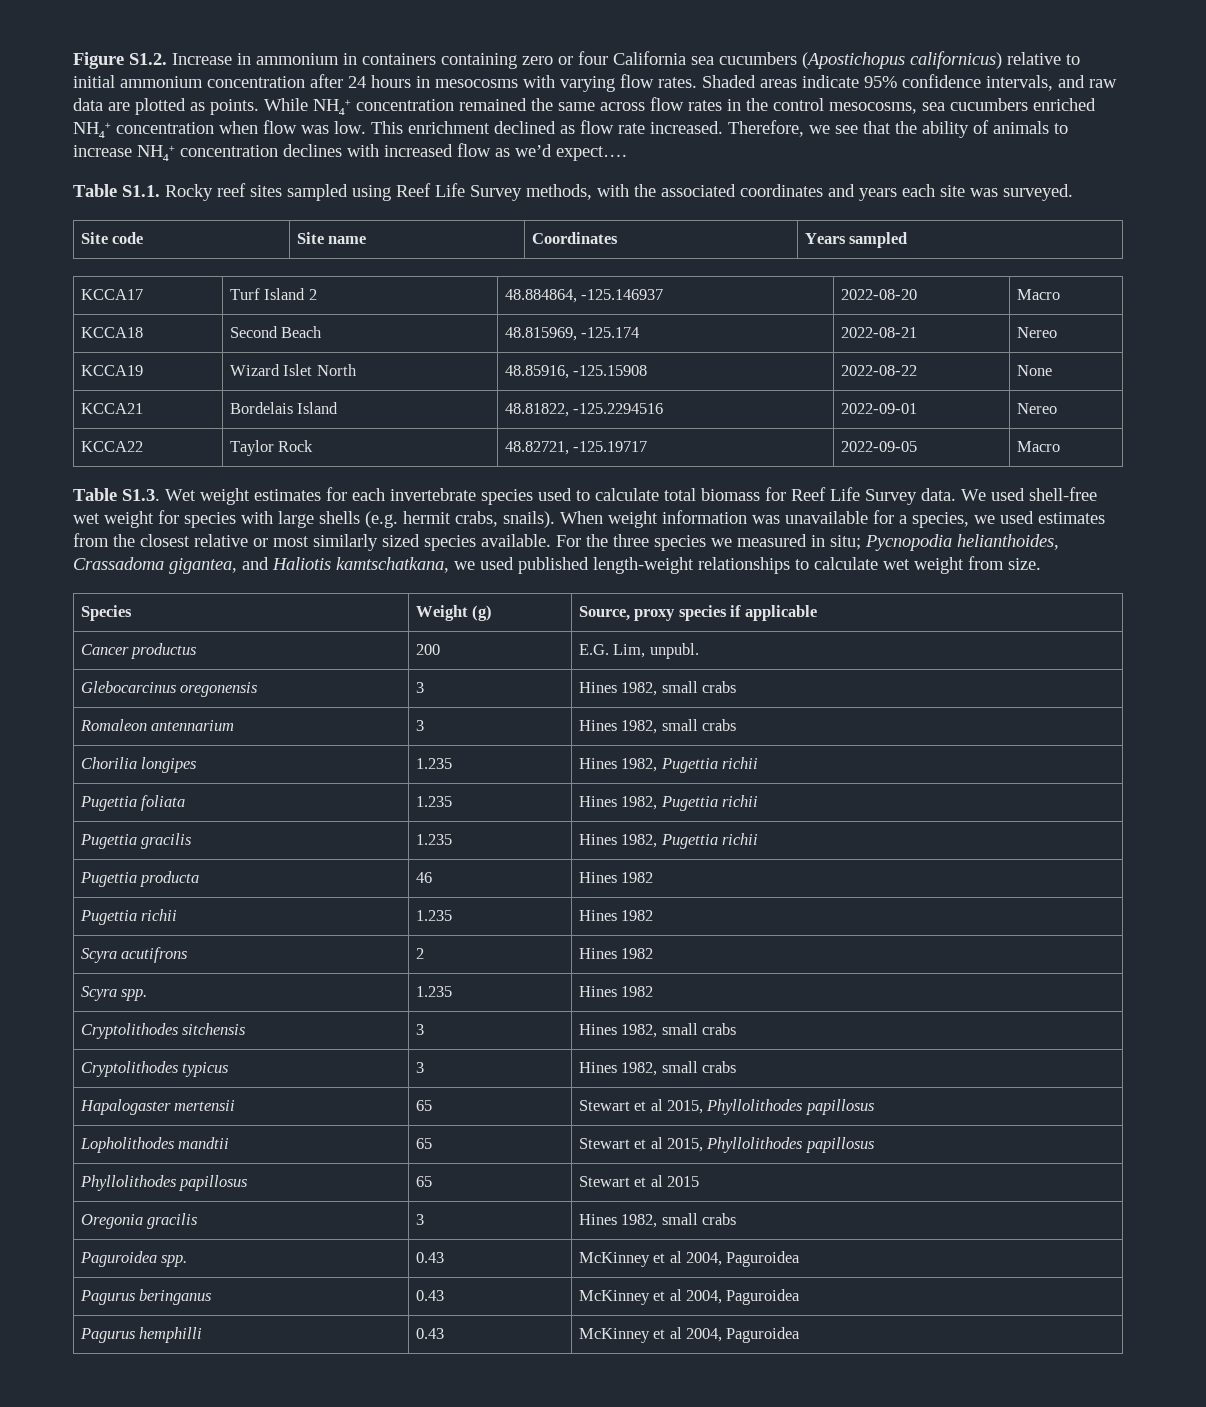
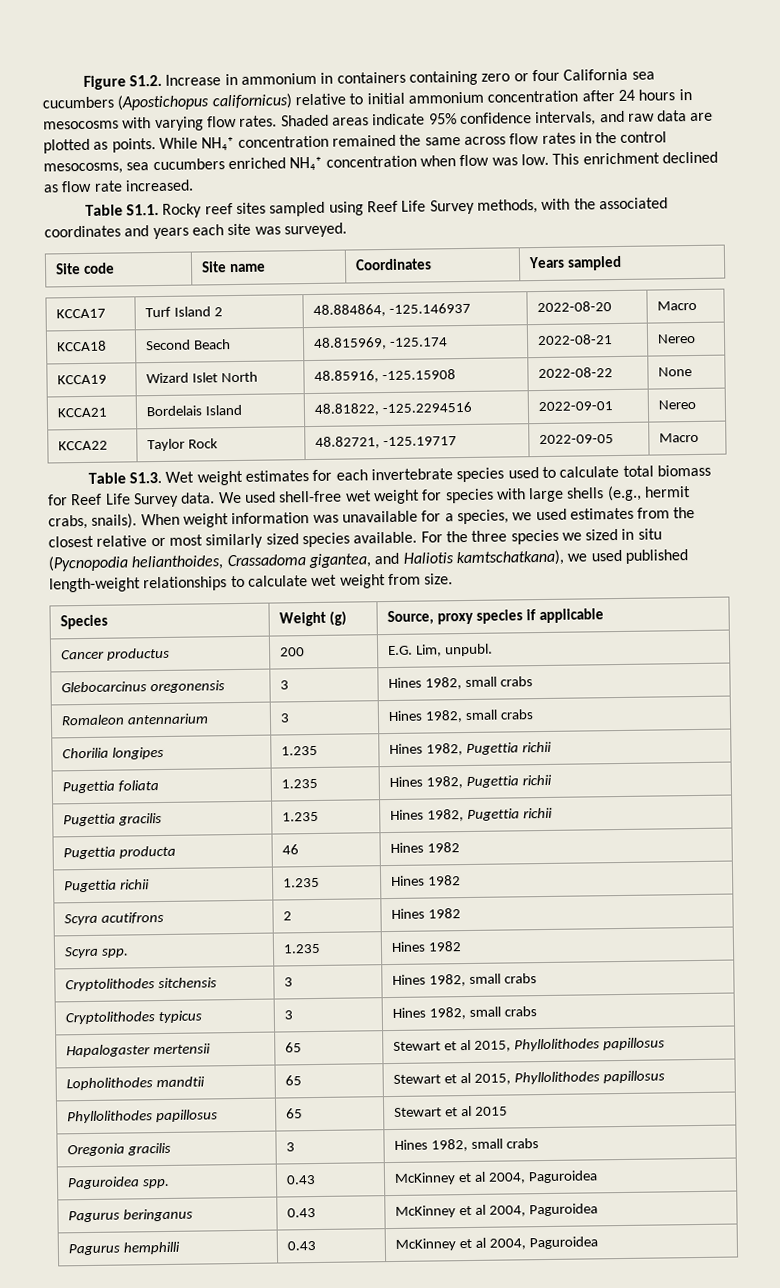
- Therefore, we see that the ability of animals to increase NH₄⁺ concentration declines with increased flow as we’d expect….
- We used shell-free wet weight for species with large shells (e.g. hermit crabs, snails).
+ We used shell-free wet weight for species with large shells (e.g., hermit crabs, snails).
- For the three species we measured in situ; Pycnopodia helianthoides, Crassadoma gigantea, and Haliotis kamtschatkana, we used published length-weight relationships to calculate wet weight from size.
+ For the three species we sized in situ (Pycnopodia helianthoides, Crassadoma gigantea, and Haliotis kamtschatkana), we used published length-weight relationships to calculate wet weight from size.

